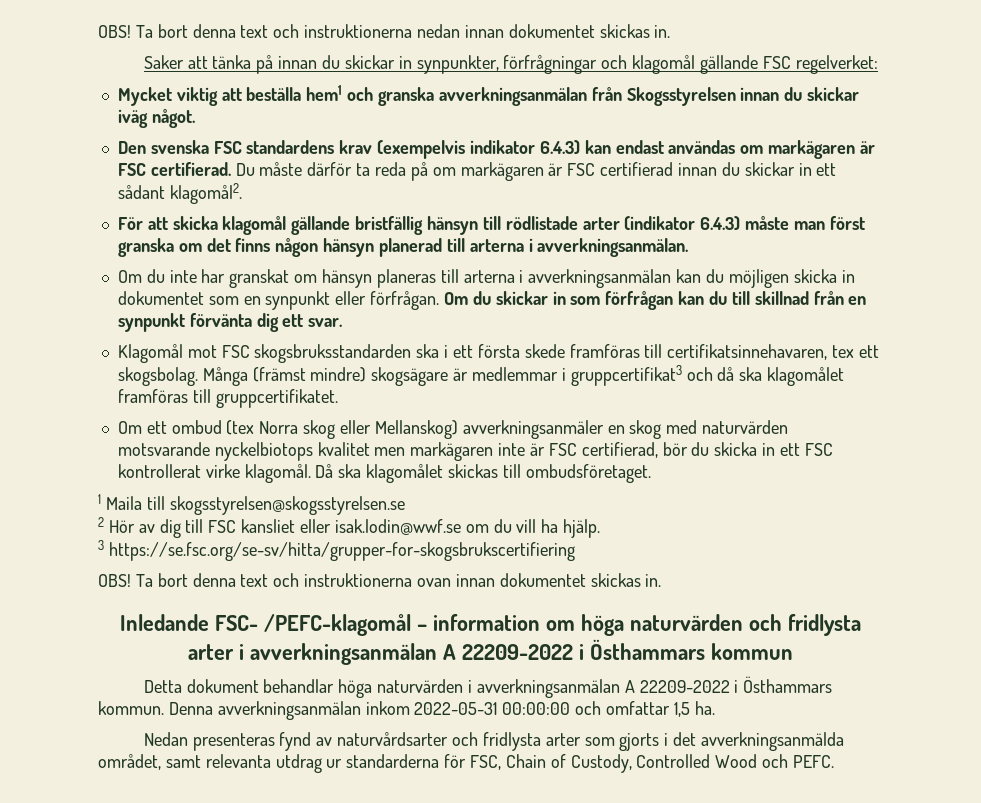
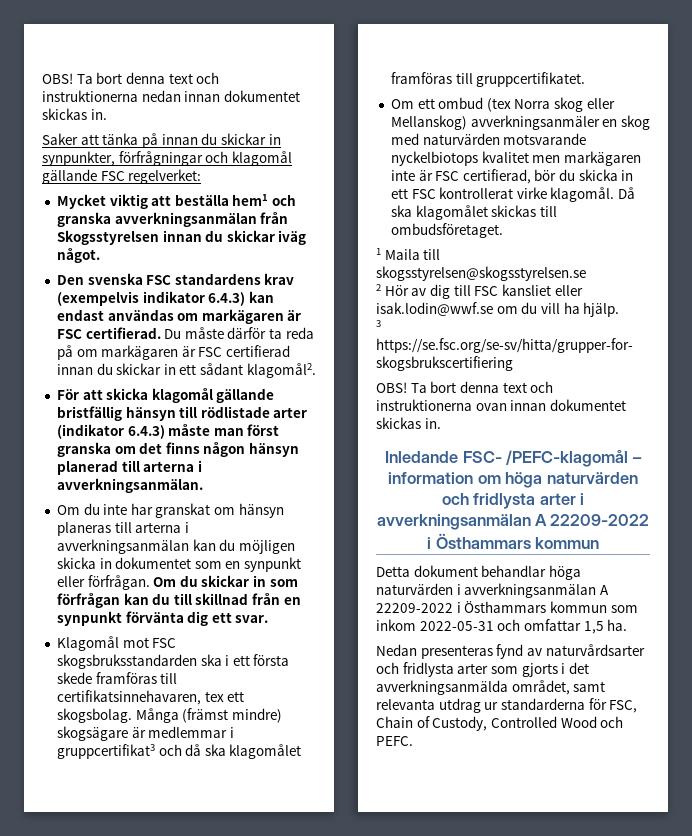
- Detta dokument behandlar höga naturvärden i avverkningsanmälan A 22209-2022 i Östhammars kommun. Denna avverkningsanmälan inkom 2022-05-31 00:00:00 och omfattar 1,5 ha.
+ Detta dokument behandlar höga naturvärden i avverkningsanmälan A 22209-2022 i Östhammars kommun som inkom 2022-05-31 och omfattar 1,5 ha.

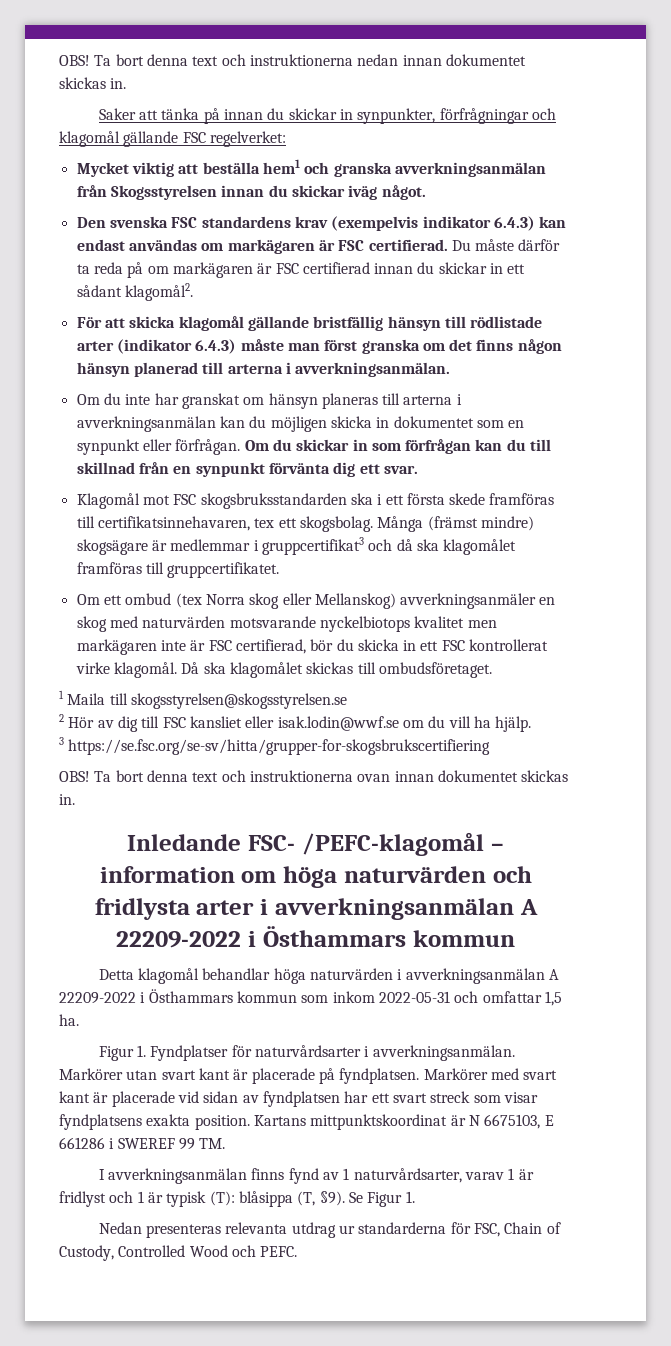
- Detta dokument behandlar höga naturvärden i avverkningsanmälan A 22209-2022 i Östhammars kommun som inkom 2022-05-31 och omfattar 1,5 ha.
+ Detta klagomål behandlar höga naturvärden i avverkningsanmälan A 22209-2022 i Östhammars kommun som inkom 2022-05-31 och omfattar 1,5 ha.
- Nedan presenteras fynd av naturvårdsarter och fridlysta arter som gjorts i det avverkningsanmälda området, samt relevanta utdrag ur standarderna för FSC, Chain of Custody, Controlled Wood och PEFC.
+ Figur 1. Fyndplatser för naturvårdsarter i avverkningsanmälan. Markörer utan svart kant är placerade på fyndplatsen. Markörer med svart kant är placerade vid sidan av fyndplatsen har ett svart streck som visar fyndplatsens exakta position. Kartans mittpunktskoordinat är N 6675103, E 661286 i SWEREF 99 TM.
+ I avverkningsanmälan finns fynd av 1 naturvårdsarter, varav 1 är fridlyst och 1 är typisk (T): blåsippa (T, §9). Se Figur 1.
+ Nedan presenteras relevanta utdrag ur standarderna för FSC, Chain of Custody, Controlled Wood och PEFC.

